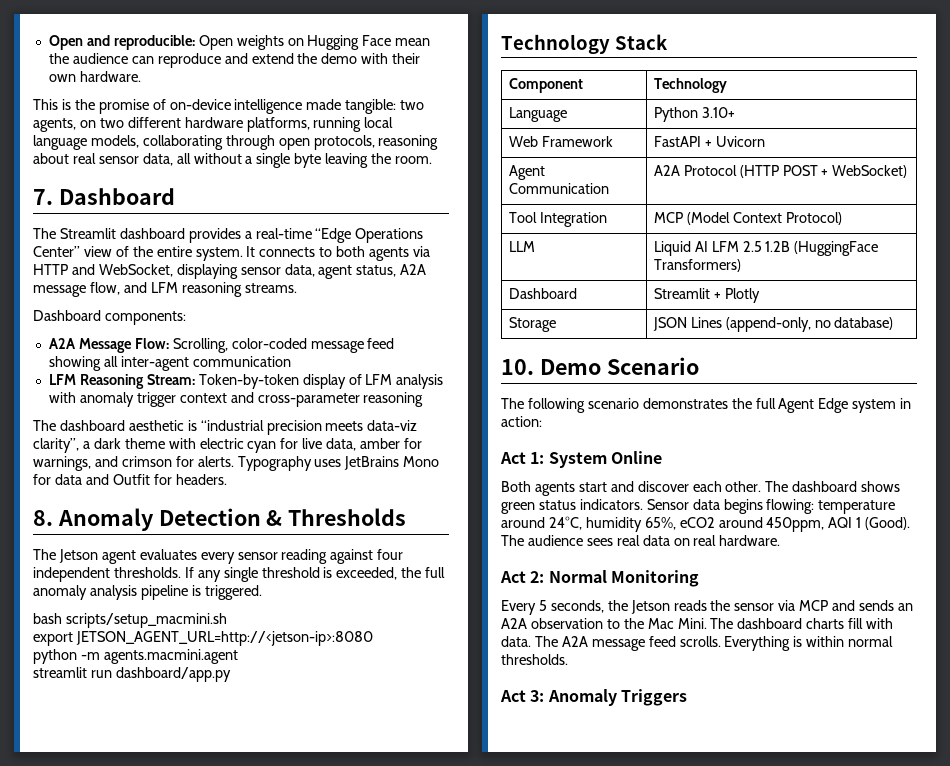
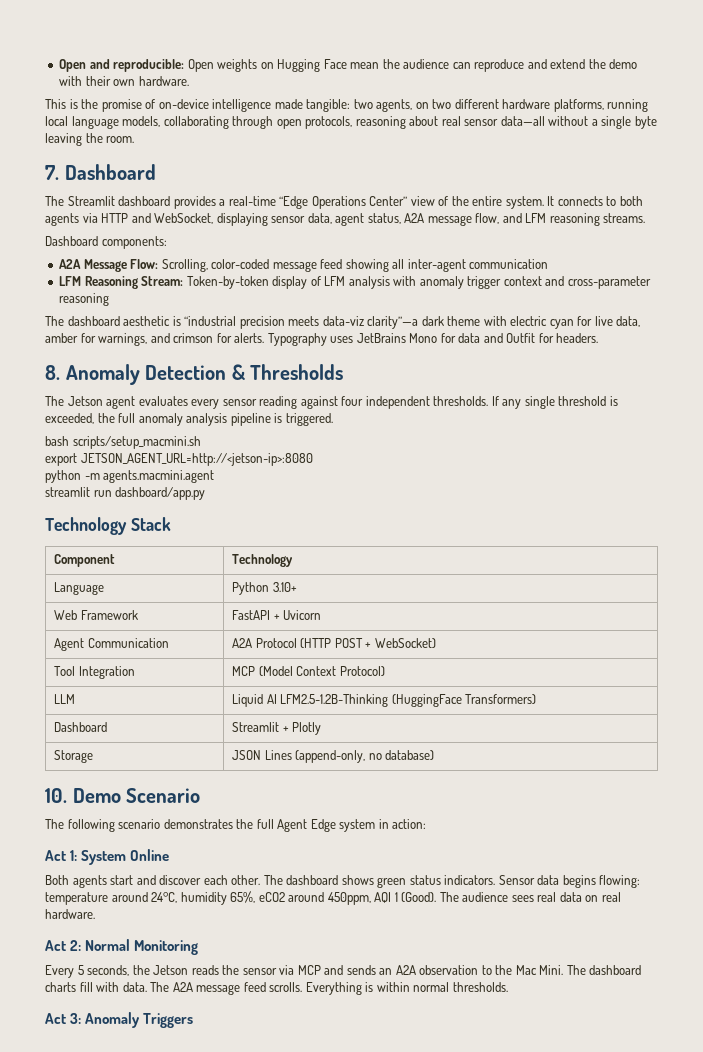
- This is the promise of on-device intelligence made tangible: two agents, on two different hardware platforms, running local language models, collaborating through open protocols, reasoning about real sensor data, all without a single byte leaving the room.
+ This is the promise of on-device intelligence made tangible: two agents, on two different hardware platforms, running local language models, collaborating through open protocols, reasoning about real sensor data—all without a single byte leaving the room.
- The dashboard aesthetic is “industrial precision meets data-viz clarity”, a dark theme with electric cyan for live data, amber for warnings, and crimson for alerts.
+ The dashboard aesthetic is “industrial precision meets data-viz clarity”—a dark theme with electric cyan for live data, amber for warnings, and crimson for alerts.
- LLM | Liquid AI LFM 2.5 1.2B (HuggingFace Transformers)
+ LLM | Liquid AI LFM2.5-1.2B-Thinking (HuggingFace Transformers)

